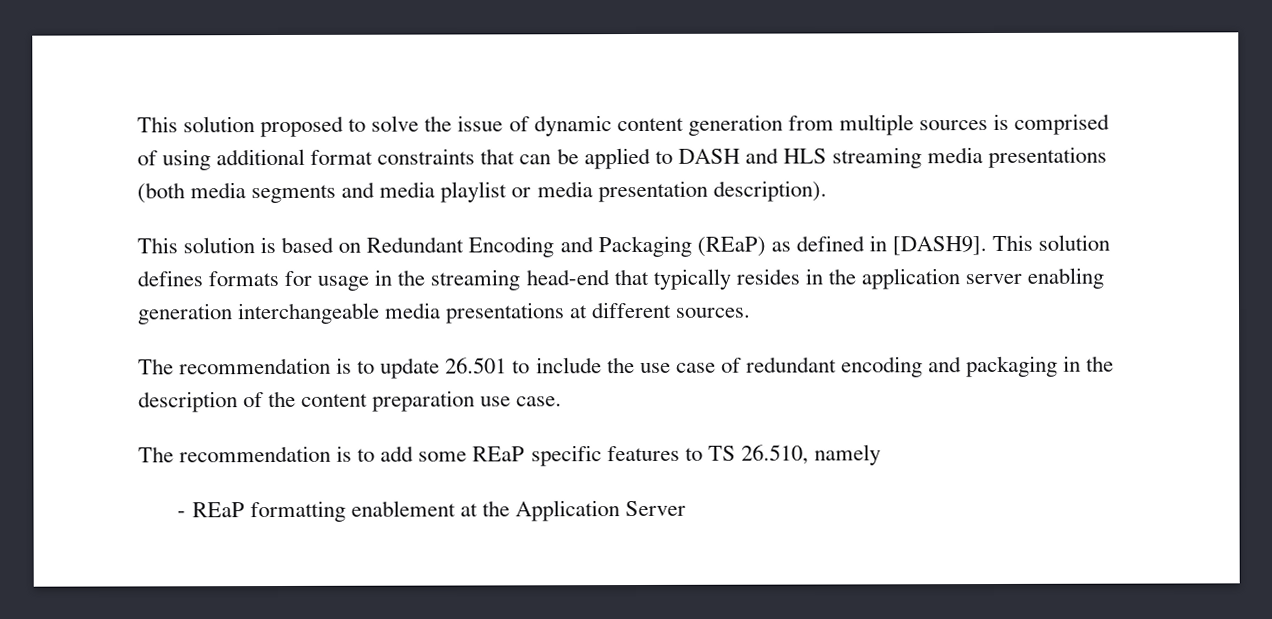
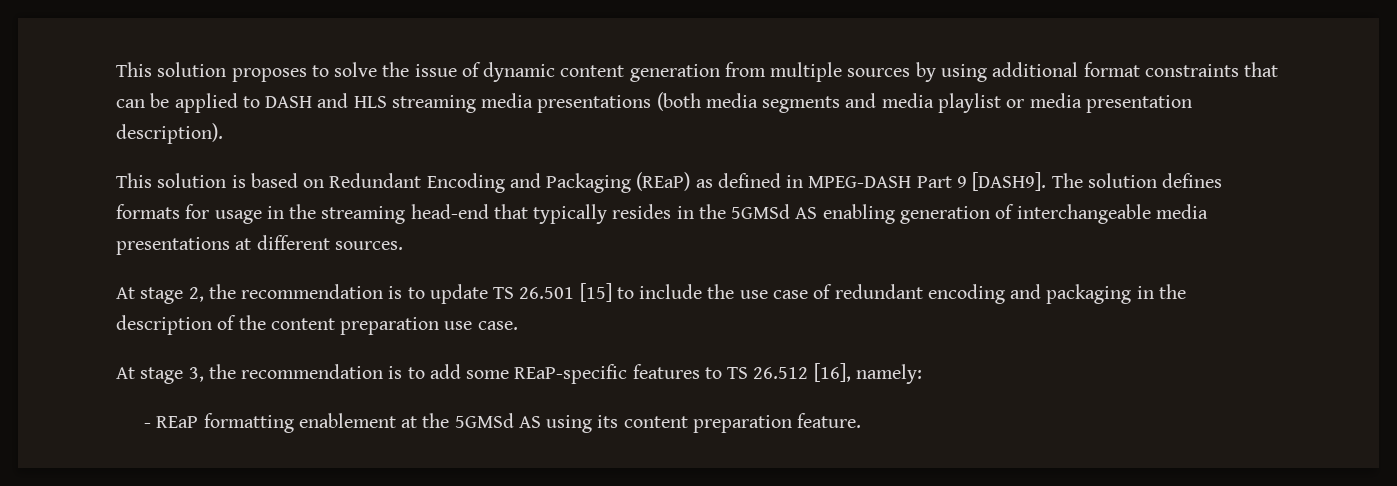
- This solution proposed to solve the issue of dynamic content generation from multiple sources is comprised of using additional format constraints that can be applied to DASH and HLS streaming media presentations (both media segments and media playlist or media presentation description).
+ This solution proposes to solve the issue of dynamic content generation from multiple sources by using additional format constraints that can be applied to DASH and HLS streaming media presentations (both media segments and media playlist or media presentation description).
- This solution is based on Redundant Encoding and Packaging (REaP) as defined in [DASH9]. This solution defines formats for usage in the streaming head-end that typically resides in the application server enabling generation interchangeable media presentations at different sources.
+ This solution is based on Redundant Encoding and Packaging (REaP) as defined in MPEG-DASH Part 9 [DASH9]. The solution defines formats for usage in the streaming head-end that typically resides in the 5GMSd AS enabling generation of interchangeable media presentations at different sources.
- The recommendation is to update 26.501 to include the use case of redundant encoding and packaging in the description of the content preparation use case.
+ At stage 2, the recommendation is to update TS 26.501 [15] to include the use case of redundant encoding and packaging in the description of the content preparation use case.
- The recommendation is to add some REaP specific features to TS 26.510, namely
+ At stage 3, the recommendation is to add some REaP-specific features to TS 26.512 [16], namely:
- - REaP formatting enablement at the Application Server
+ - REaP formatting enablement at the 5GMSd AS using its content preparation feature.

